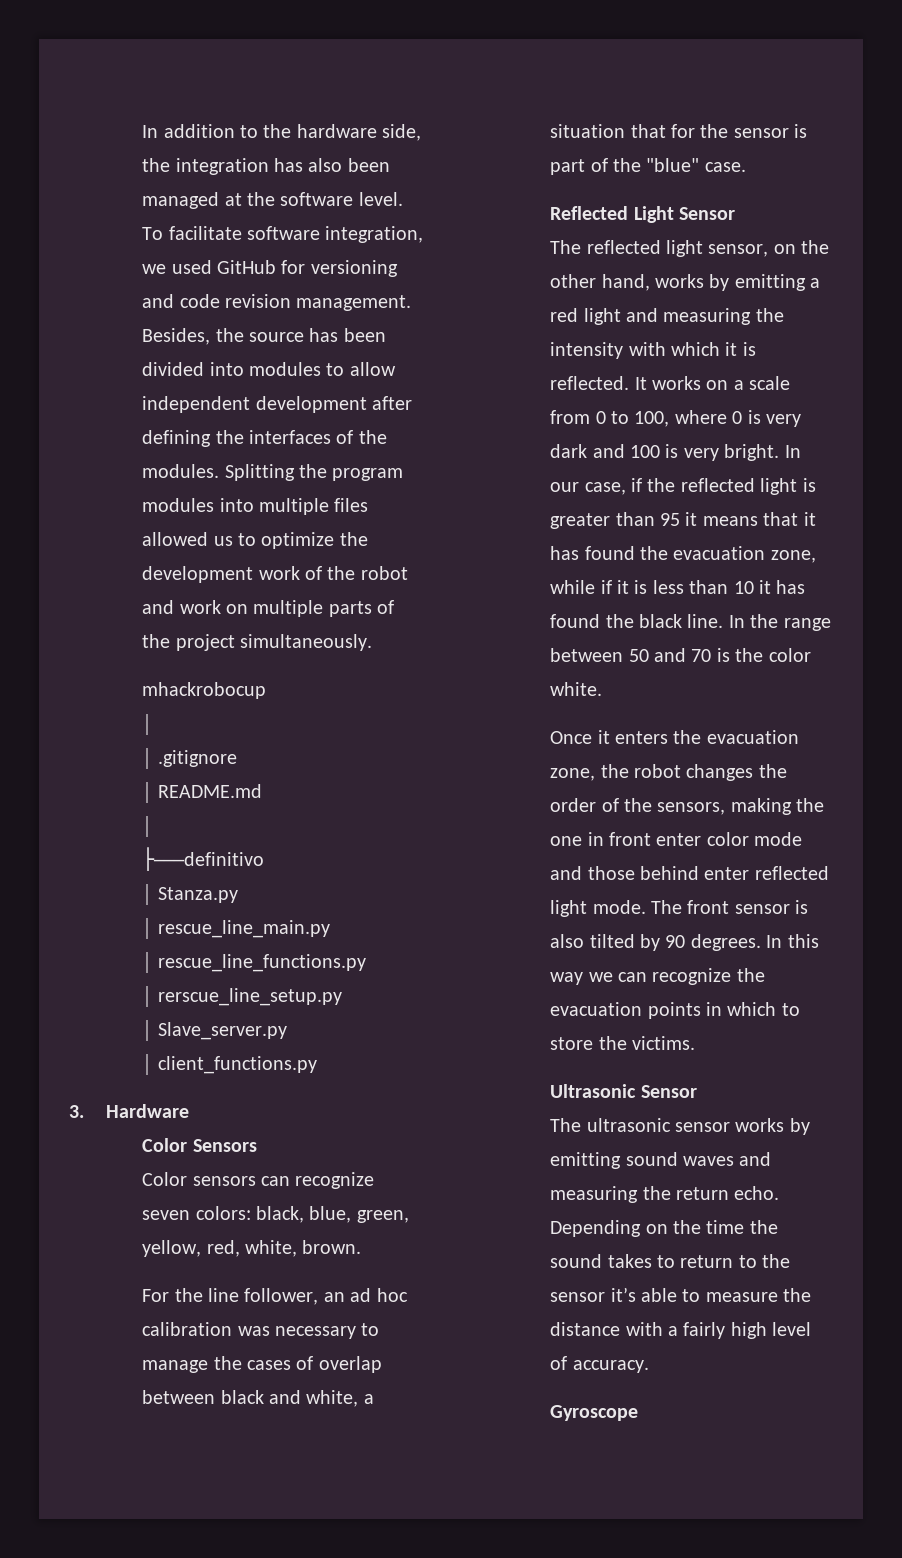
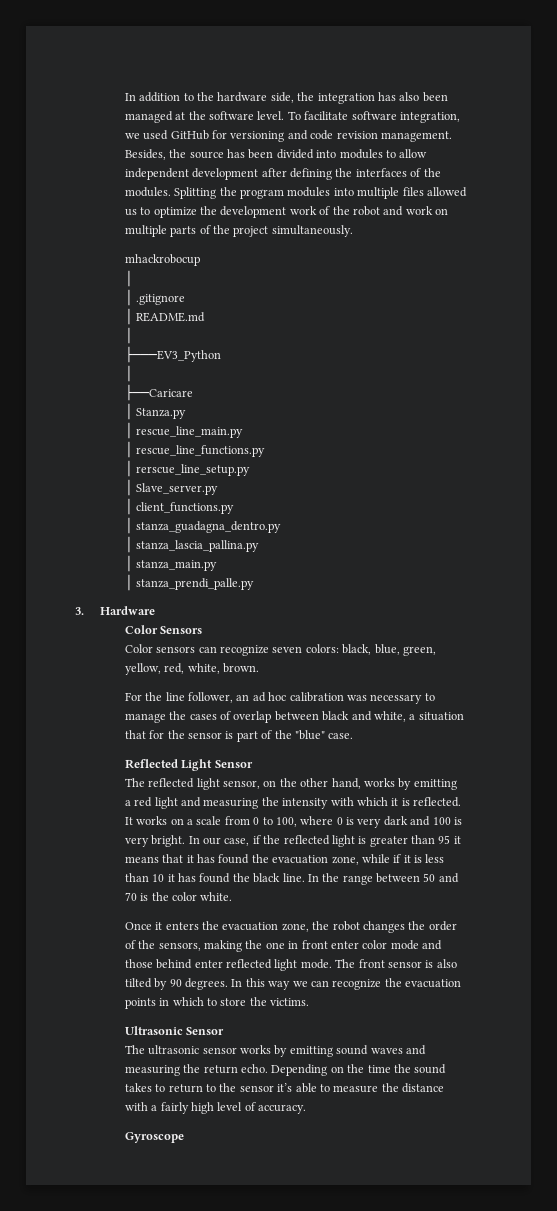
- ├───definitivo
+ ├───EV3_Python
+ │
+ ├──Caricare
+ │ stanza_guadagna_dentro.py
+ │ stanza_lascia_pallina.py
+ │ stanza_main.py
+ │ stanza_prendi_palle.py

